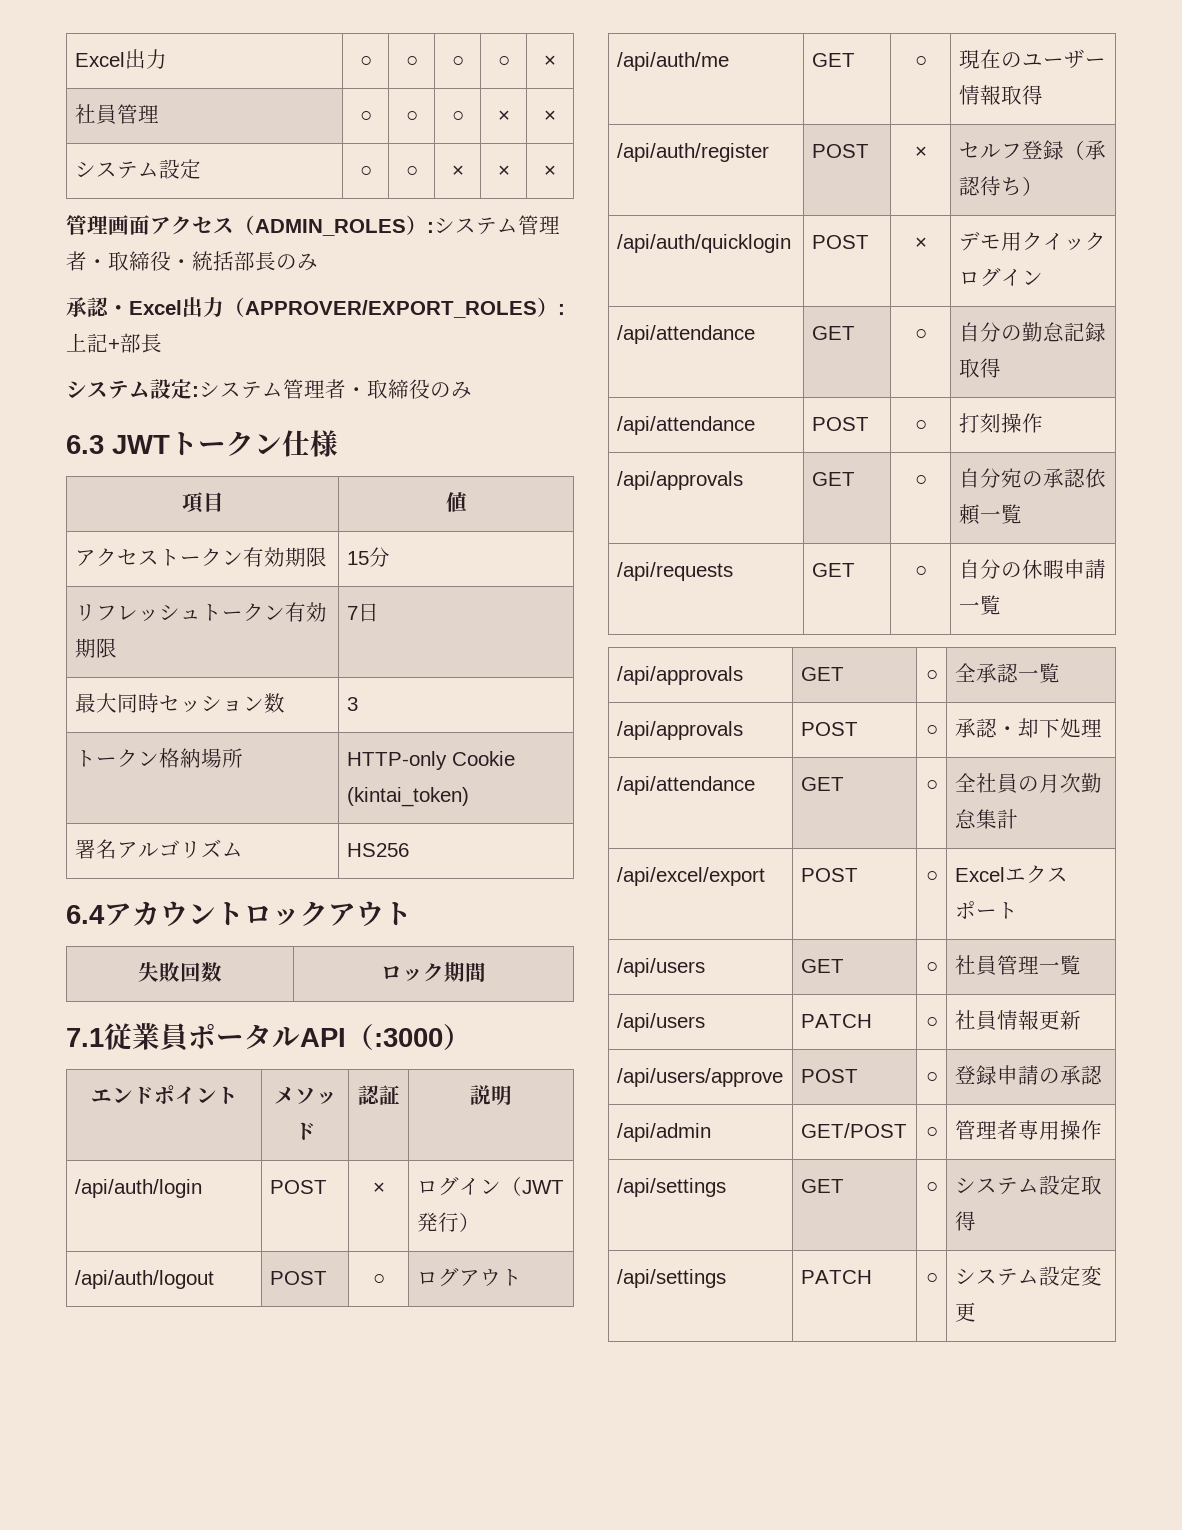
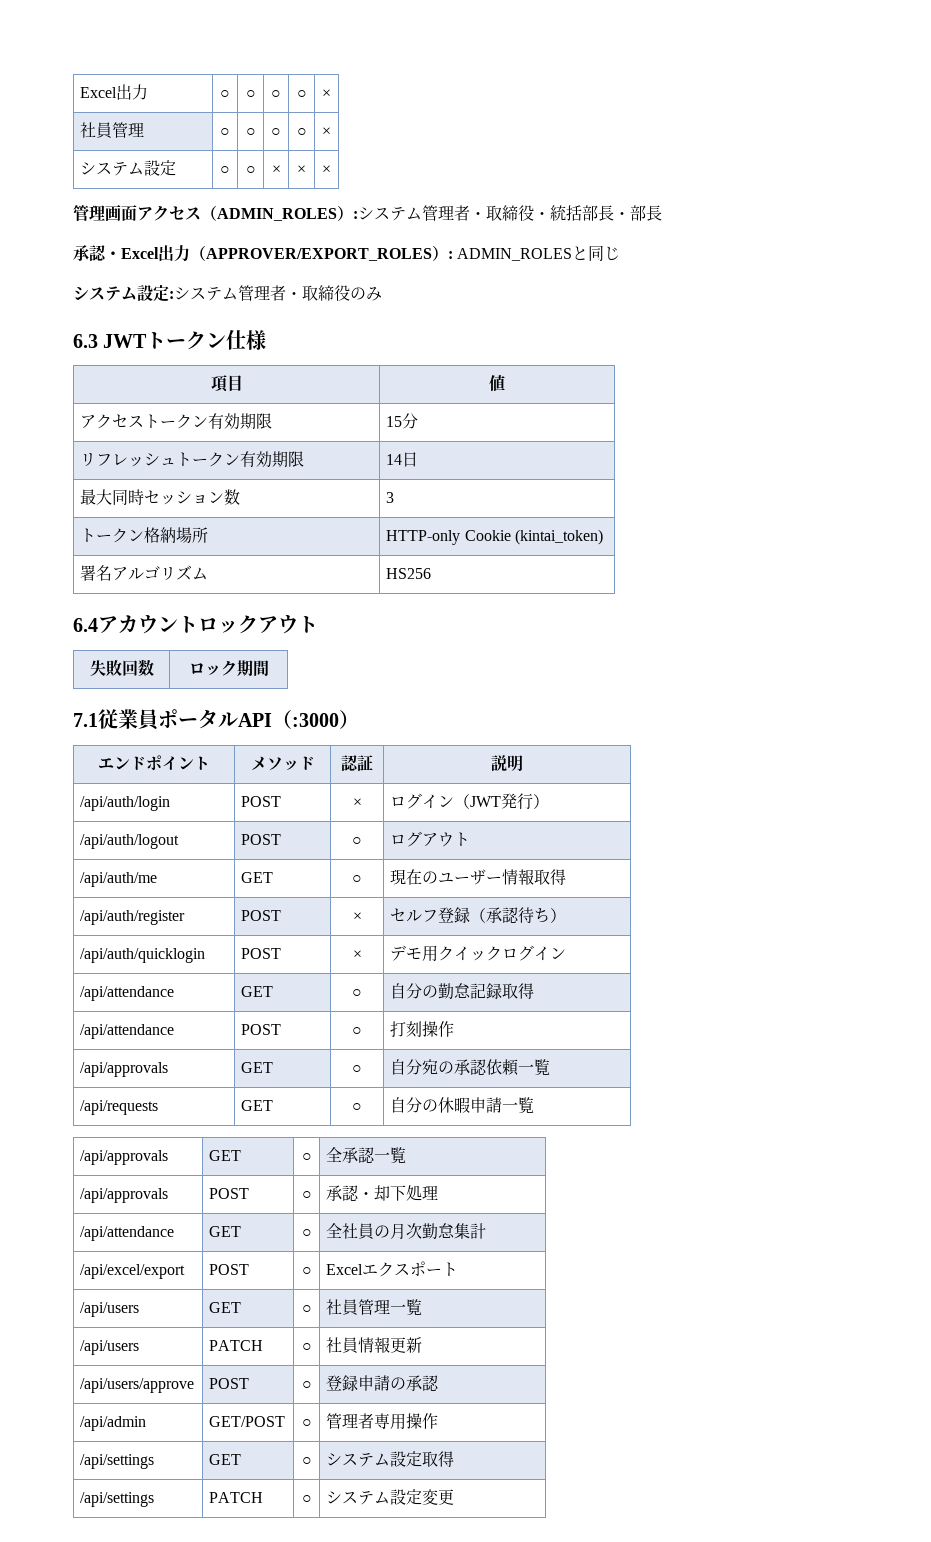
- 社員管理 | ○ | ○ | ○ | × | ×
+ 社員管理 | ○ | ○ | ○ | ○ | ×
- 管理画面アクセス（ADMIN_ROLES）:システム管理者・取締役・統括部長のみ
+ 管理画面アクセス（ADMIN_ROLES）:システム管理者・取締役・統括部長・部長
- 承認・Excel出力（APPROVER/EXPORT_ROLES）:上記+部長
+ 承認・Excel出力（APPROVER/EXPORT_ROLES）: ADMIN_ROLESと同じ
- リフレッシュトークン有効期限 | 7日
+ リフレッシュトークン有効期限 | 14日

